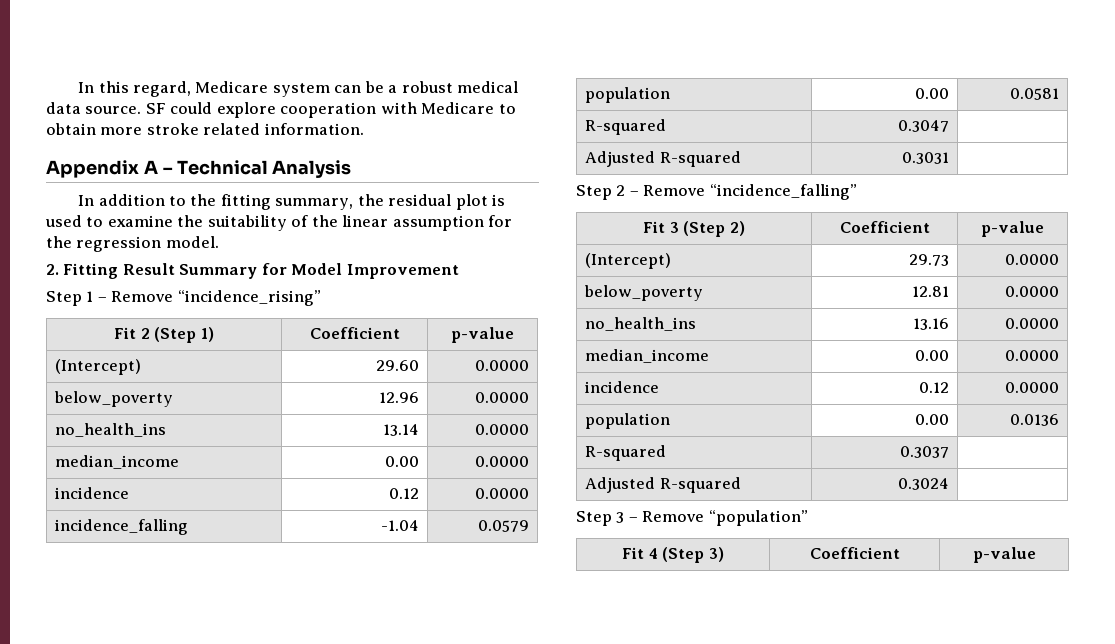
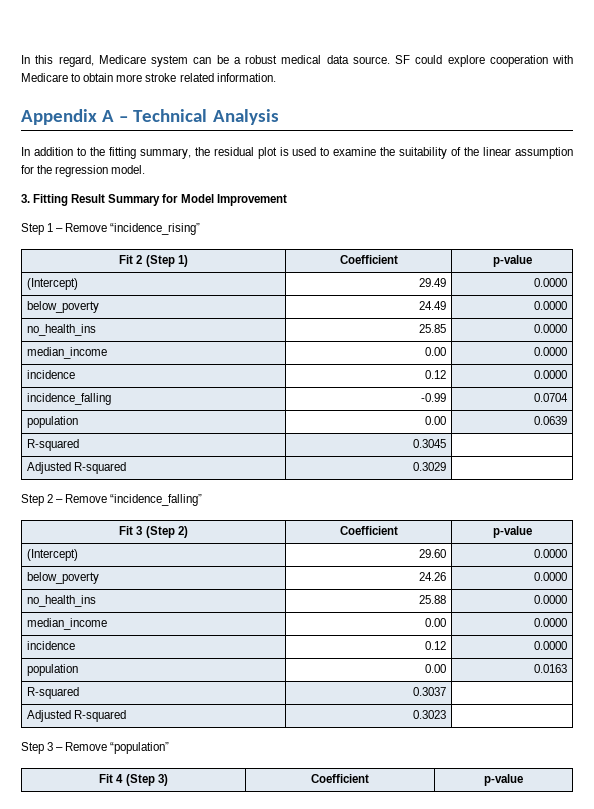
- 2. Fitting Result Summary for Model Improvement
+ 3. Fitting Result Summary for Model Improvement
- (Intercept) | 29.60 | 0.0000
- below_poverty | 12.96 | 0.0000
- no_health_ins | 13.14 | 0.0000
+ (Intercept) | 29.49 | 0.0000
+ below_poverty | 24.49 | 0.0000
+ no_health_ins | 25.85 | 0.0000
- incidence_falling | -1.04 | 0.0579
- population | 0.00 | 0.0581
- R-squared | 0.3047 |
- Adjusted R-squared | 0.3031 |
+ incidence_falling | -0.99 | 0.0704
+ population | 0.00 | 0.0639
+ R-squared | 0.3045 |
+ Adjusted R-squared | 0.3029 |
- (Intercept) | 29.73 | 0.0000
- below_poverty | 12.81 | 0.0000
- no_health_ins | 13.16 | 0.0000
+ (Intercept) | 29.60 | 0.0000
+ below_poverty | 24.26 | 0.0000
+ no_health_ins | 25.88 | 0.0000
- population | 0.00 | 0.0136
+ population | 0.00 | 0.0163
- Adjusted R-squared | 0.3024 |
+ Adjusted R-squared | 0.3023 |

